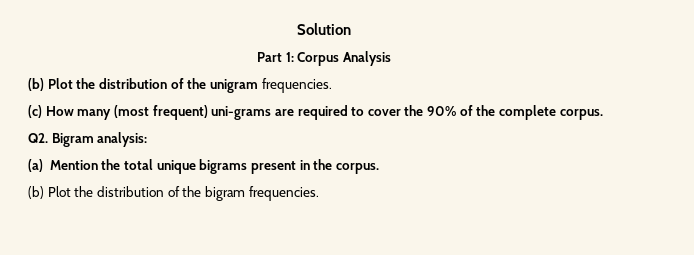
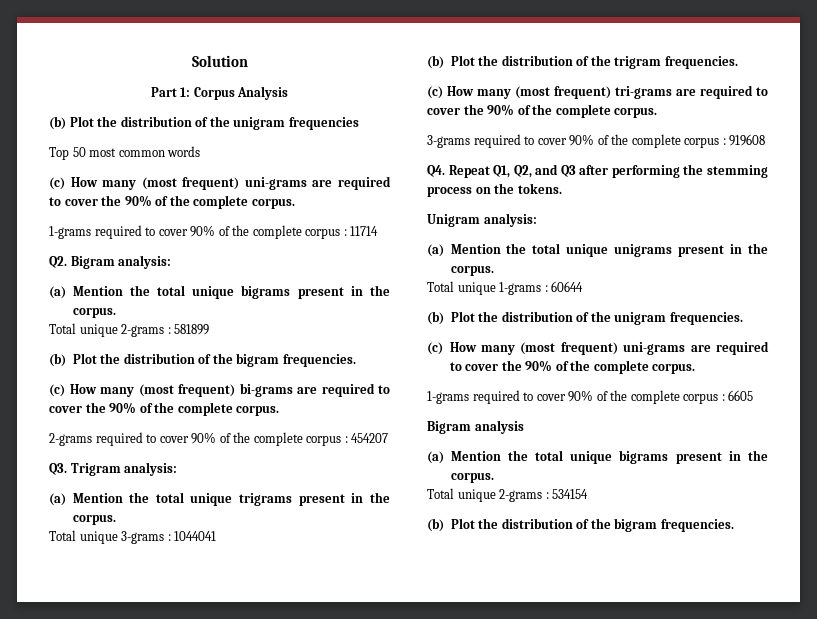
- (b) Plot the distribution of the unigram frequencies.
+ (b) Plot the distribution of the unigram frequencies
+ Top 50 most common words
+ 1-grams required to cover 90% of the complete corpus : 11714
+ Total unique 2-grams : 581899
+ (b) Plot the distribution of the bigram frequencies.
+ (c) How many (most frequent) bi-grams are required to cover the 90% of the complete corpus.
+ 2-grams required to cover 90% of the complete corpus : 454207
+ Q3. Trigram analysis:
+ (a) Mention the total unique trigrams present in the corpus.
+ Total unique 3-grams : 1044041
+ (b) Plot the distribution of the trigram frequencies.
+ (c) How many (most frequent) tri-grams are required to cover the 90% of the complete corpus.
+ 3-grams required to cover 90% of the complete corpus : 919608
+ Q4. Repeat Q1, Q2, and Q3 after performing the stemming process on the tokens.
+ Unigram analysis:
+ (a) Mention the total unique unigrams present in the corpus.
+ Total unique 1-grams : 60644
+ (b) Plot the distribution of the unigram frequencies.
+ (c) How many (most frequent) uni-grams are required to cover the 90% of the complete corpus.
+ 1-grams required to cover 90% of the complete corpus : 6605
+ Bigram analysis
+ (a) Mention the total unique bigrams present in the corpus.
+ Total unique 2-grams : 534154

